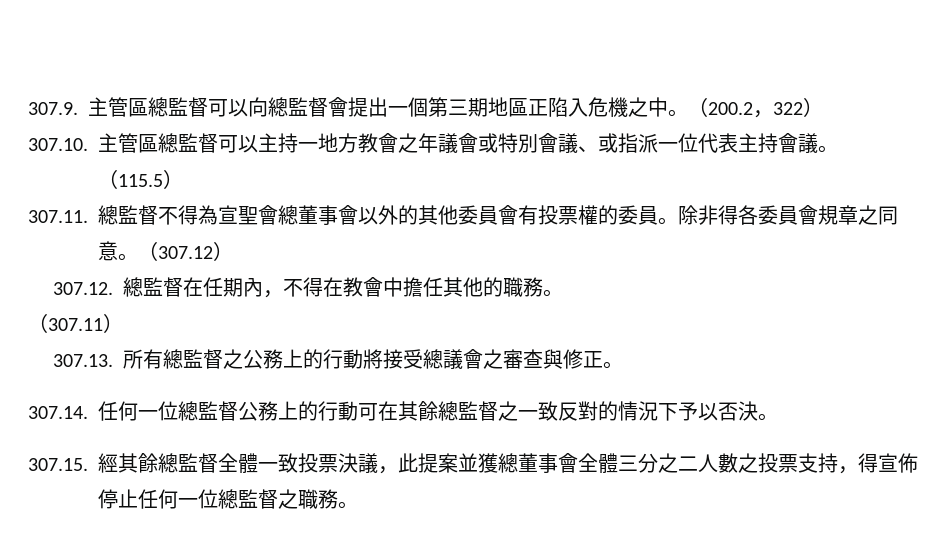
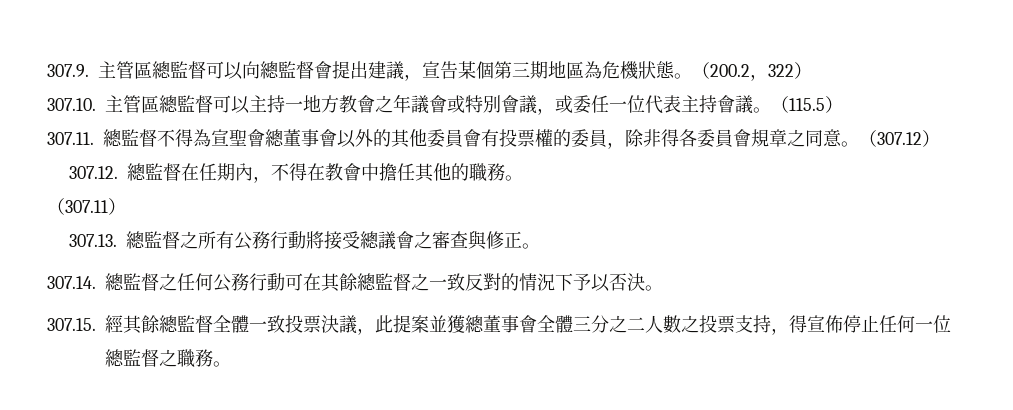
- 307.9.主管區總監督可以向總監督會提出一個第三期地區正陷入危機之中。
+ 307.9.主管區總監督可以向總監督會提出建議，宣告某個第三期地區為危機狀態。
- 307.10.主管區總監督可以主持一地方教會之年議會或特別會議、或指派一位代表主持會議。
+ 307.10.主管區總監督可以主持一地方教會之年議會或特別會議，或委任一位代表主持會議。
- 307.11.總監督不得為宣聖會總董事會以外的其他委員會有投票權的委員。除非得各委員會規章之同意。
+ 307.11.總監督不得為宣聖會總董事會以外的其他委員會有投票權的委員，除非得各委員會規章之同意。
- 307.13.所有總監督之公務上的行動將接受總議會之審查與修正。
+ 307.13.總監督之所有公務行動將接受總議會之審查與修正。
- 307.14.任何一位總監督公務上的行動可在其餘總監督之一致反對的情況下予以否決。
+ 307.14.總監督之任何公務行動可在其餘總監督之一致反對的情況下予以否決。

